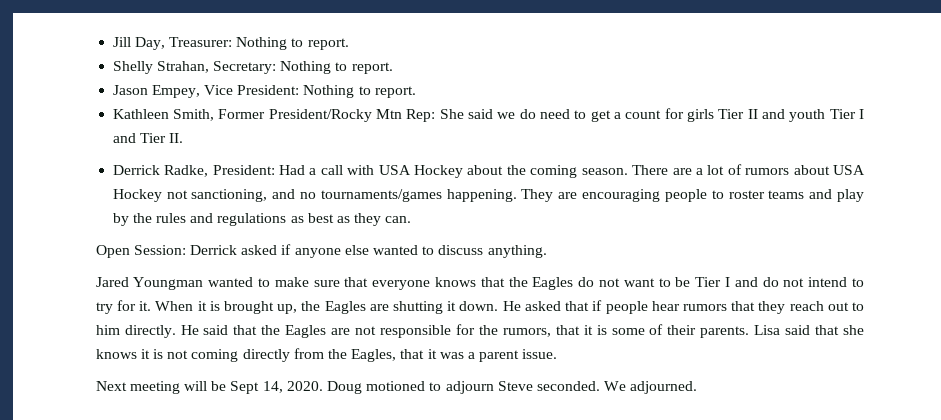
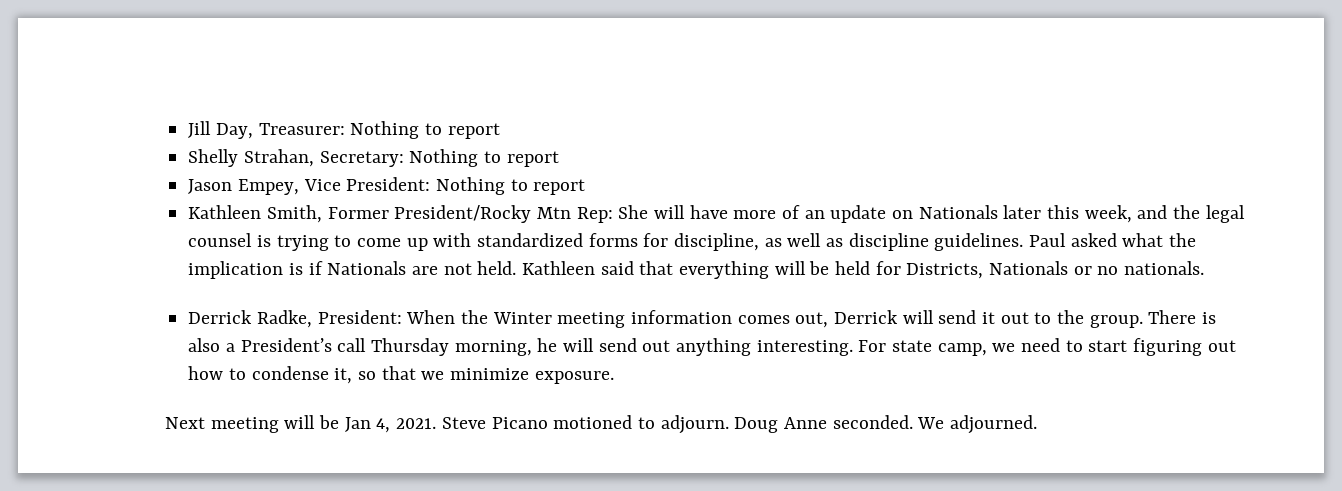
- Jill Day, Treasurer: Nothing to report.
+ Jill Day, Treasurer: Nothing to report
- Shelly Strahan, Secretary: Nothing to report.
+ Shelly Strahan, Secretary: Nothing to report
- Jason Empey, Vice President: Nothing to report.
+ Jason Empey, Vice President: Nothing to report
- Kathleen Smith, Former President/Rocky Mtn Rep: She said we do need to get a count for girls Tier II and youth Tier I and Tier II.
- Derrick Radke, President: Had a call with USA Hockey about the coming season. There are a lot of rumors about USA Hockey not sanctioning, and no tournaments/games happening. They are encouraging people to roster teams and play by the rules and regulations as best as they can.
- Open Session: Derrick asked if anyone else wanted to discuss anything.
- Jared Youngman wanted to make sure that everyone knows that the Eagles do not want to be Tier I and do not intend to try for it. When it is brought up, the Eagles are shutting it down. He asked that if people hear rumors that they reach out to him directly. He said that the Eagles are not responsible for the rumors, that it is some of their parents. Lisa said that she knows it is not coming directly from the Eagles, that it was a parent issue.
- Next meeting will be Sept 14, 2020. Doug motioned to adjourn Steve seconded.
+ Kathleen Smith, Former President/Rocky Mtn Rep: She will have more of an update on Nationals later this week, and the legal counsel is trying to come up with standardized forms for discipline, as well as discipline guidelines. Paul asked what the implication is if Nationals are not held. Kathleen said that everything will be held for Districts, Nationals or no nationals.
+ Derrick Radke, President: When the Winter meeting information comes out, Derrick will send it out to the group. There is also a President’s call Thursday morning, he will send out anything interesting. For state camp, we need to start figuring out how to condense it, so that we minimize exposure.
+ Next meeting will be Jan 4, 2021. Steve Picano motioned to adjourn. Doug Anne seconded.

